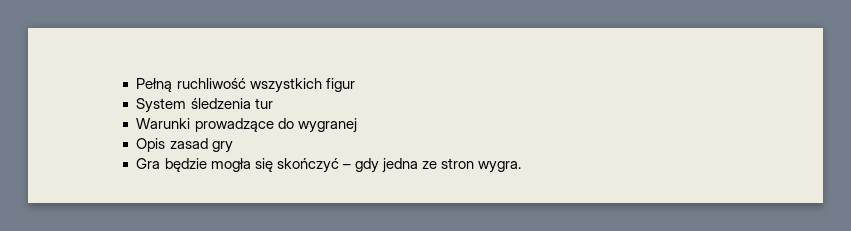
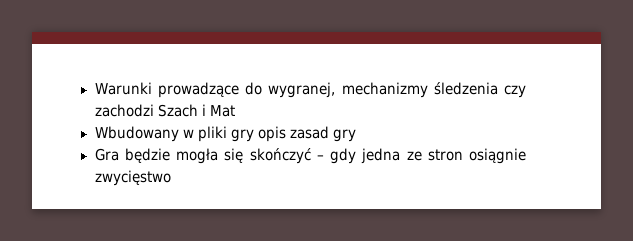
- Pełną ruchliwość wszystkich figur
- System śledzenia tur
- Warunki prowadzące do wygranej
- Opis zasad gry
+ Warunki prowadzące do wygranej, mechanizmy śledzenia czy zachodzi Szach i Mat
+ Wbudowany w pliki gry opis zasad gry
- Gra będzie mogła się skończyć – gdy jedna ze stron wygra.
+ Gra będzie mogła się skończyć – gdy jedna ze stron osiągnie zwycięstwo

